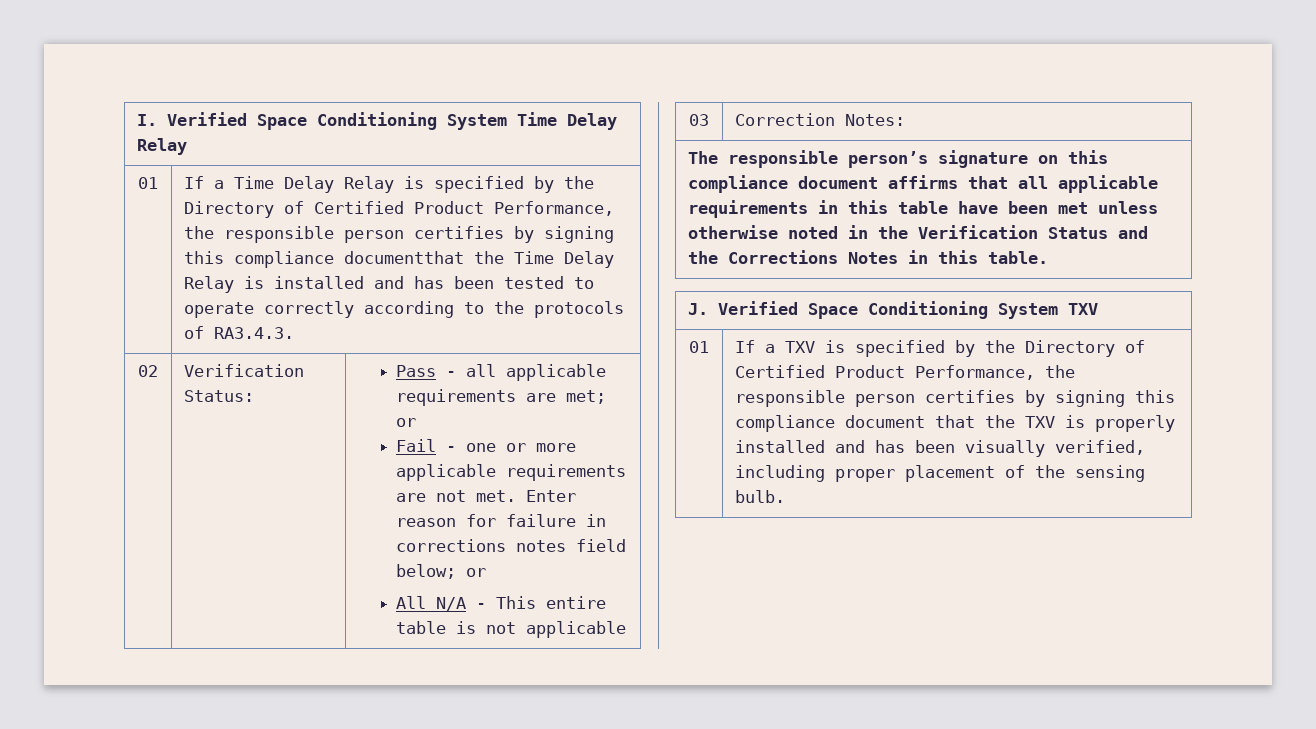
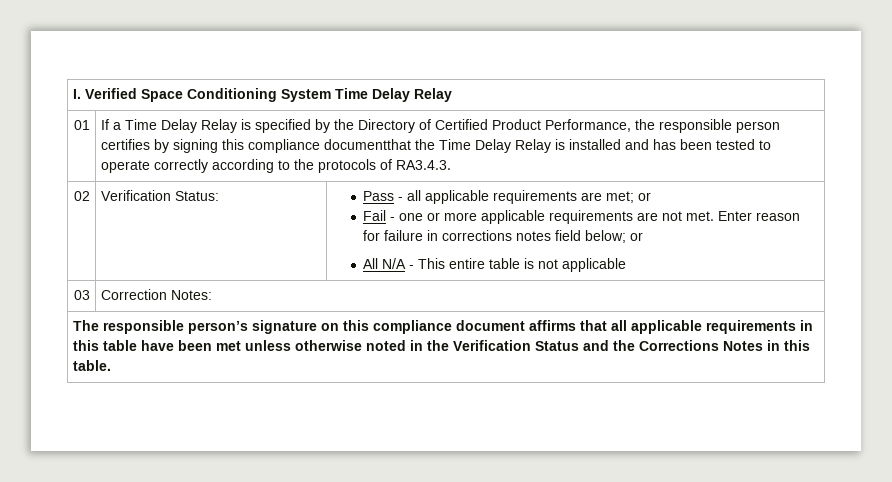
- J. Verified Space Conditioning System TXV
- 01 | If a TXV is specified by the Directory of Certified Product Performance, the responsible person certifies by signing this compliance document that the TXV is properly installed and has been visually verified, including proper placement of the sensing bulb.

